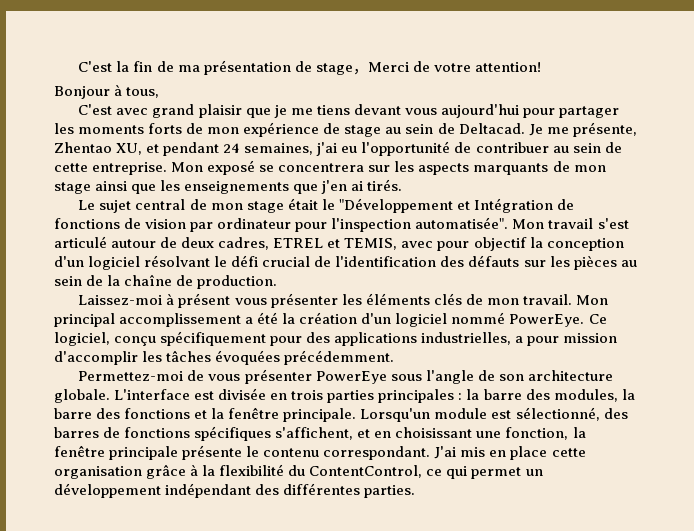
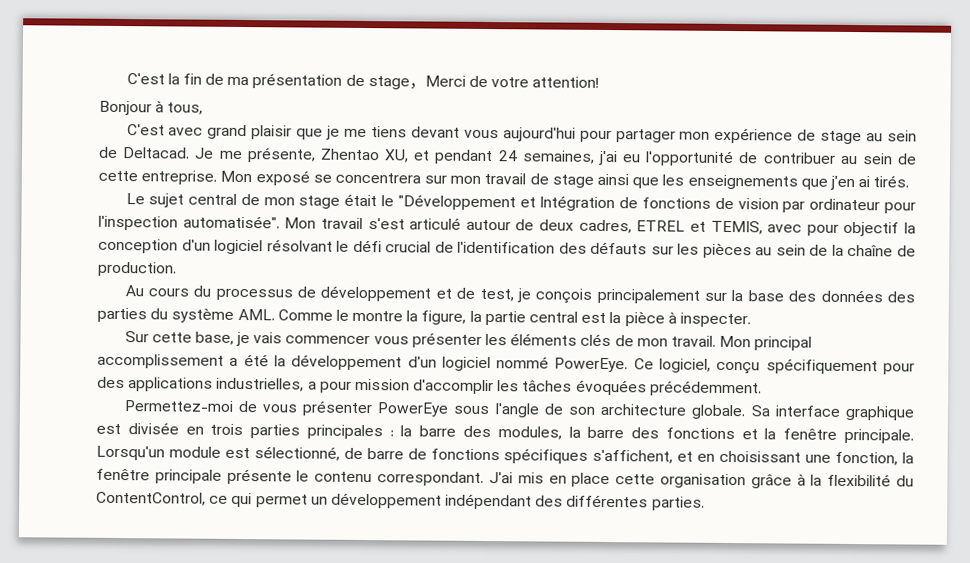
- C'est avec grand plaisir que je me tiens devant vous aujourd'hui pour partager les moments forts de mon expérience de stage au sein de Deltacad.
+ C'est avec grand plaisir que je me tiens devant vous aujourd'hui pour partager mon expérience de stage au sein de Deltacad.
- Mon exposé se concentrera sur les aspects marquants de mon stage ainsi que les enseignements que j'en ai tirés.
+ Mon exposé se concentrera sur mon travail de stage ainsi que les enseignements que j'en ai tirés.
- Laissez-moi à présent vous présenter les éléments clés de mon travail.
+ Au cours du processus de développement et de test, je conçois principalement sur la base des données des parties du système AML. Comme le montre la figure, la partie central est la pièce à inspecter.
+ Sur cette base, je vais commencer vous présenter les éléments clés de mon travail.
- Mon principal accomplissement a été la création d'un logiciel nommé PowerEye.
+ Mon principal accomplissement a été la développement d'un logiciel nommé PowerEye.
- L'interface est divisée en trois parties principales : la barre des modules, la barre des fonctions et la fenêtre principale.
+ Sa interface graphique est divisée en trois parties principales : la barre des modules, la barre des fonctions et la fenêtre principale.
- Lorsqu'un module est sélectionné, des barres de fonctions spécifiques s'affichent, et en choisissant une fonction, la fenêtre principale présente le contenu correspondant.
+ Lorsqu'un module est sélectionné, de barre de fonctions spécifiques s'affichent, et en choisissant une fonction, la fenêtre principale présente le contenu correspondant.

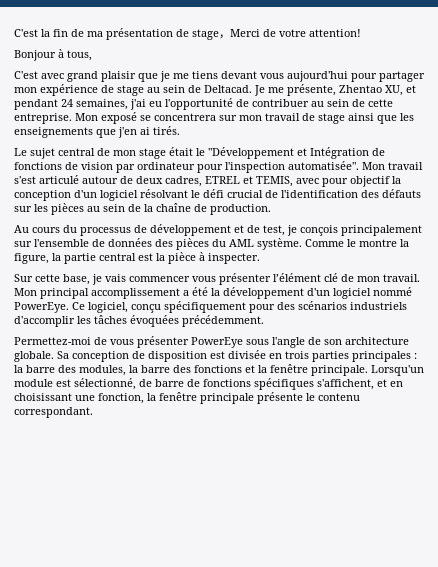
- Au cours du processus de développement et de test, je conçois principalement sur la base des données des parties du système AML. Comme le montre la figure, la partie central est la pièce à inspecter.
+ Au cours du processus de développement et de test, je conçois principalement sur l'ensemble de données des pièces du AML système. Comme le montre la figure, la partie central est la pièce à inspecter.
- Sur cette base, je vais commencer vous présenter les éléments clés de mon travail.
+ Sur cette base, je vais commencer vous présenter l’élément clé de mon travail.
- Ce logiciel, conçu spécifiquement pour des applications industrielles, a pour mission d'accomplir les tâches évoquées précédemment.
+ Ce logiciel, conçu spécifiquement pour des scénarios industriels d'accomplir les tâches évoquées précédemment.
- Sa interface graphique est divisée en trois parties principales : la barre des modules, la barre des fonctions et la fenêtre principale.
+ Sa conception de disposition est divisée en trois parties principales : la barre des modules, la barre des fonctions et la fenêtre principale.
- J'ai mis en place cette organisation grâce à la flexibilité du ContentControl, ce qui permet un développement indépendant des différentes parties.

